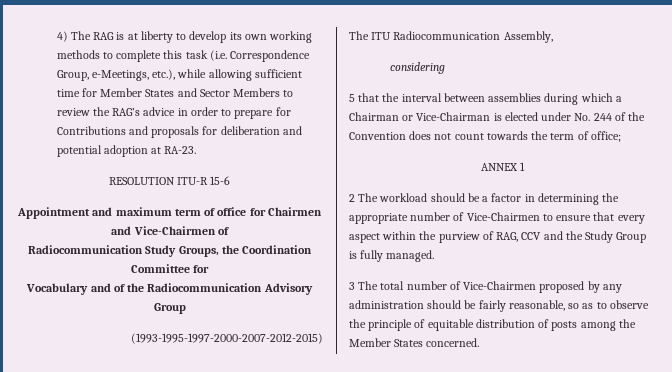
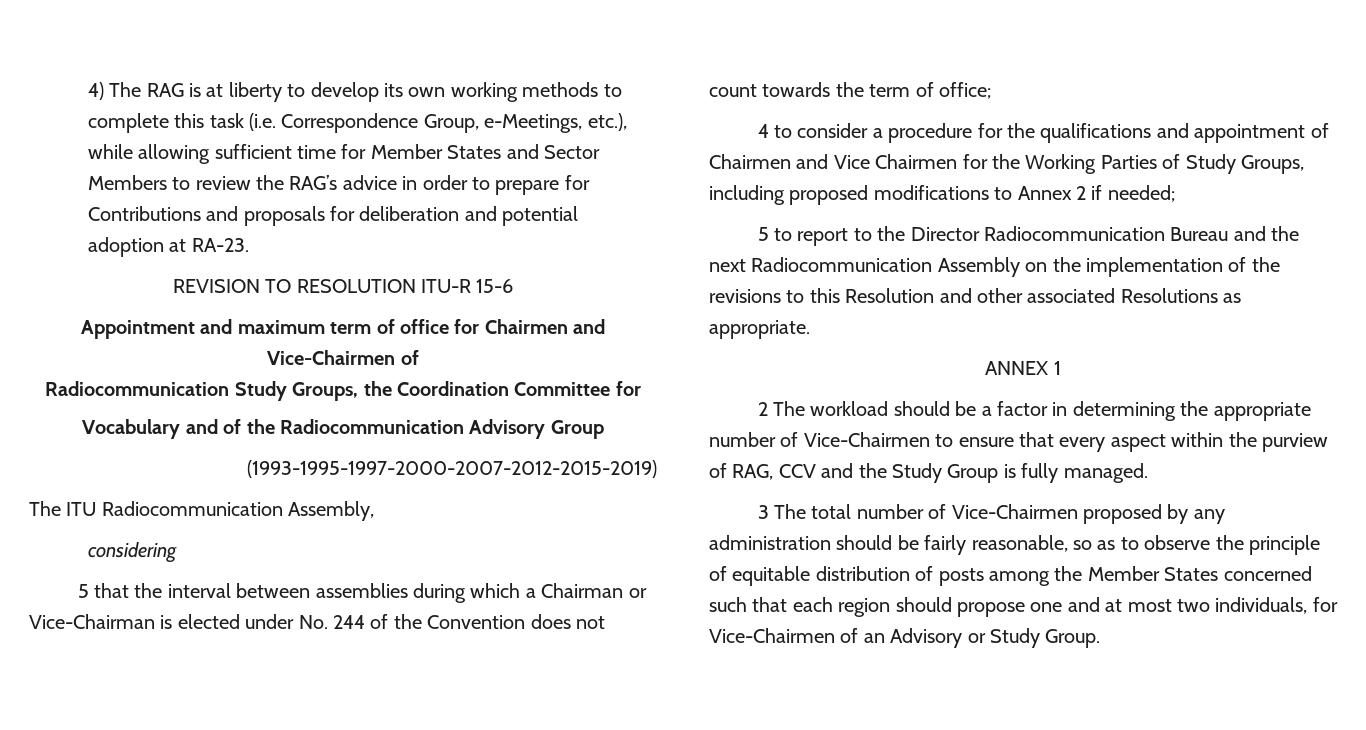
- RESOLUTION ITU-R 15-6
+ REVISION TO RESOLUTION ITU-R 15-6
- (1993-1995-1997-2000-2007-2012-2015)
+ (1993-1995-1997-2000-2007-2012-2015-2019)
+ 4 to consider a procedure for the qualifications and appointment of Chairmen and Vice Chairmen for the Working Parties of Study Groups, including proposed modifications to Annex 2 if needed;
+ 5 to report to the Director Radiocommunication Bureau and the next Radiocommunication Assembly on the implementation of the revisions to this Resolution and other associated Resolutions as appropriate.
- 3 The total number of Vice-Chairmen proposed by any administration should be fairly reasonable, so as to observe the principle of equitable distribution of posts among the Member States concerned.
+ 3 The total number of Vice-Chairmen proposed by any administration should be fairly reasonable, so as to observe the principle of equitable distribution of posts among the Member States concerned such that each region should propose one and at most two individuals, for Vice-Chairmen of an Advisory or Study Group.

